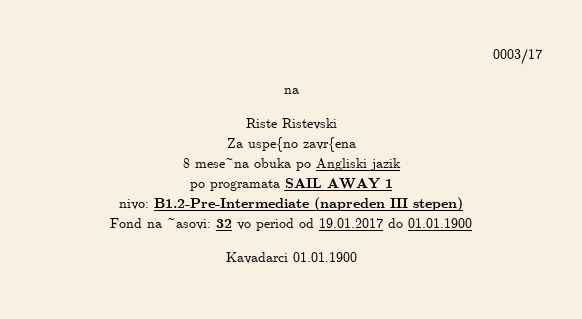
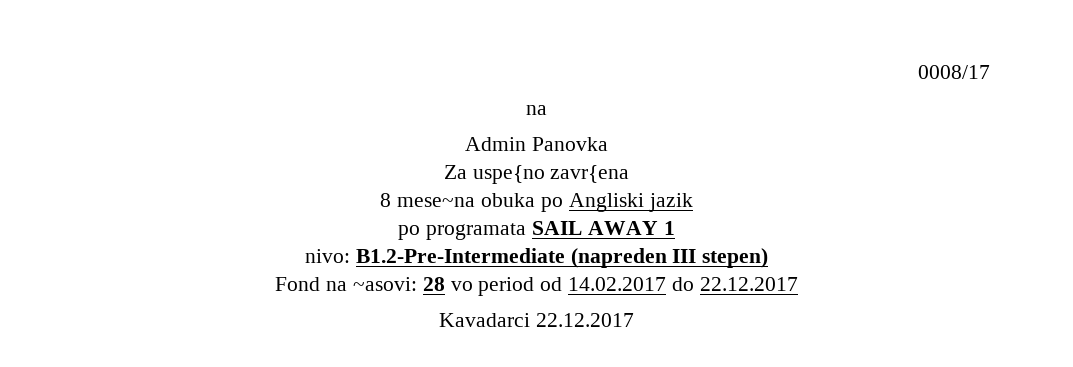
- 0003/17
+ 0008/17
- Riste Ristevski
+ Admin Panovka
- Fond na ~asovi: 32 vo period od 19.01.2017 do 01.01.1900
+ Fond na ~asovi: 28 vo period od 14.02.2017 do 22.12.2017
- Kavadarci 01.01.1900
+ Kavadarci 22.12.2017

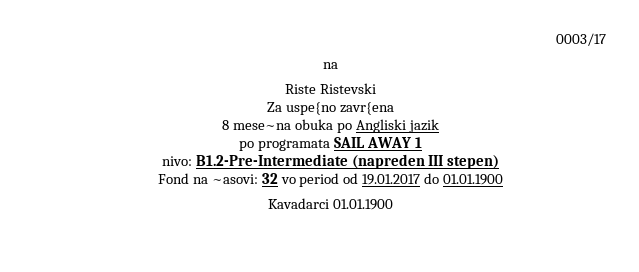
- 0008/17
+ 0003/17
- Admin Panovka
+ Riste Ristevski
- Fond na ~asovi: 28 vo period od 14.02.2017 do 22.12.2017
+ Fond na ~asovi: 32 vo period od 19.01.2017 do 01.01.1900
- Kavadarci 22.12.2017
+ Kavadarci 01.01.1900

